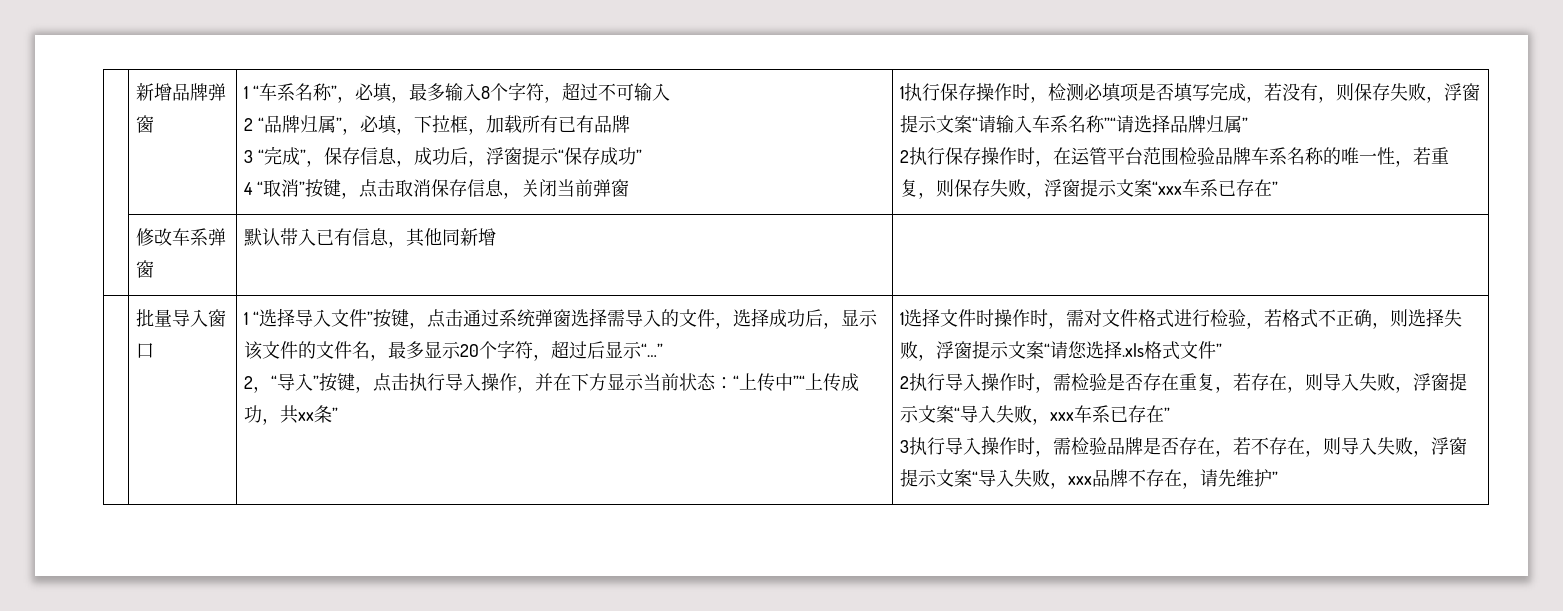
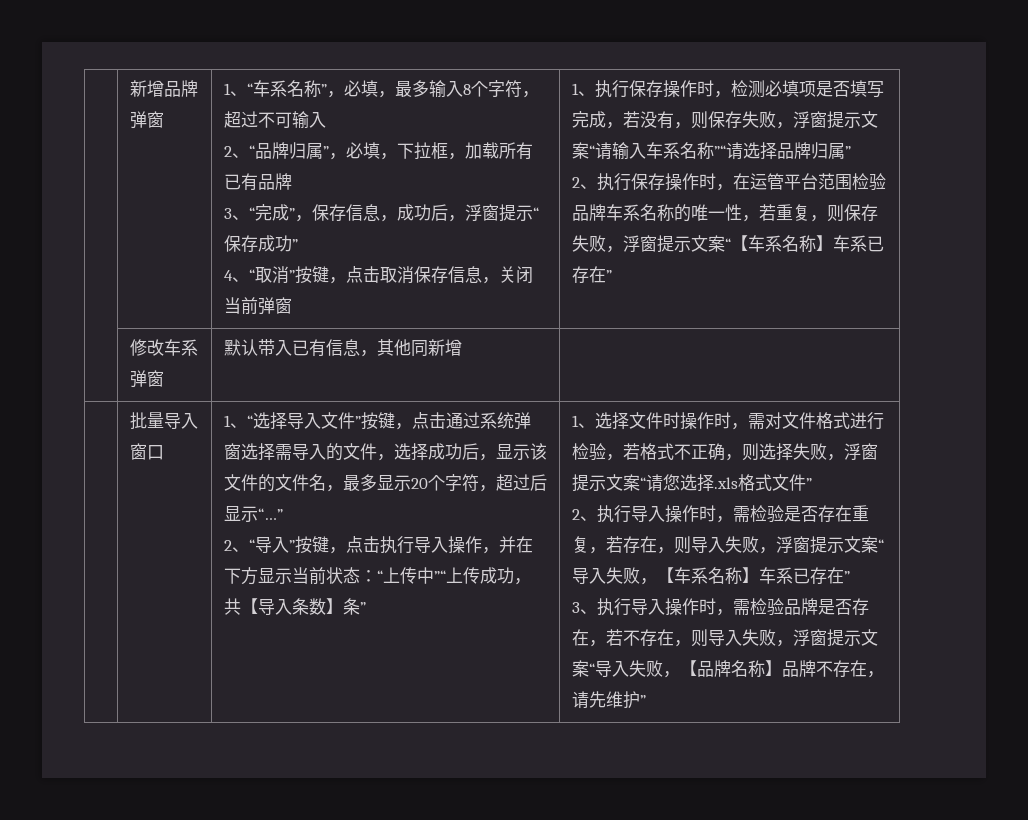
- 1 “车系名称”，必填，最多输入8个字符，超过不可输入
+ 1、“车系名称”，必填，最多输入8个字符，超过不可输入
- 2 “品牌归属”，必填，下拉框，加载所有已有品牌
+ 2、“品牌归属”，必填，下拉框，加载所有已有品牌
- 3 “完成”，保存信息，成功后，浮窗提示“保存成功”
+ 3、“完成”，保存信息，成功后，浮窗提示“保存成功”
- 4 “取消”按键，点击取消保存信息，关闭当前弹窗
+ 4、“取消”按键，点击取消保存信息，关闭当前弹窗
- 1执行保存操作时，检测必填项是否填写完成，若没有，则保存失败，浮窗提示文案“请输入车系名称”“请选择品牌归属”
+ 1、执行保存操作时，检测必填项是否填写完成，若没有，则保存失败，浮窗提示文案“请输入车系名称”“请选择品牌归属”
- 2执行保存操作时，在运管平台范围检验品牌车系名称的唯一性，若重复，则保存失败，浮窗提示文案“xxx车系已存在”
+ 2、执行保存操作时，在运管平台范围检验品牌车系名称的唯一性，若重复，则保存失败，浮窗提示文案“【车系名称】车系已存在”
- 1 “选择导入文件”按键，点击通过系统弹窗选择需导入的文件，选择成功后，显示该文件的文件名，最多显示20个字符，超过后显示“…”
+ 1、“选择导入文件”按键，点击通过系统弹窗选择需导入的文件，选择成功后，显示该文件的文件名，最多显示20个字符，超过后显示“…”
- 2，“导入”按键，点击执行导入操作，并在下方显示当前状态：“上传中”“上传成功，共xx条”
+ 2、“导入”按键，点击执行导入操作，并在下方显示当前状态：“上传中”“上传成功，共【导入条数】条”
- 1选择文件时操作时，需对文件格式进行检验，若格式不正确，则选择失败，浮窗提示文案“请您选择.xls格式文件”
+ 1、选择文件时操作时，需对文件格式进行检验，若格式不正确，则选择失败，浮窗提示文案“请您选择.xls格式文件”
- 2执行导入操作时，需检验是否存在重复，若存在，则导入失败，浮窗提示文案“导入失败，xxx车系已存在”
+ 2、执行导入操作时，需检验是否存在重复，若存在，则导入失败，浮窗提示文案“导入失败，【车系名称】车系已存在”
- 3执行导入操作时，需检验品牌是否存在，若不存在，则导入失败，浮窗提示文案“导入失败，xxx品牌不存在，请先维护”
+ 3、执行导入操作时，需检验品牌是否存在，若不存在，则导入失败，浮窗提示文案“导入失败，【品牌名称】品牌不存在，请先维护”

